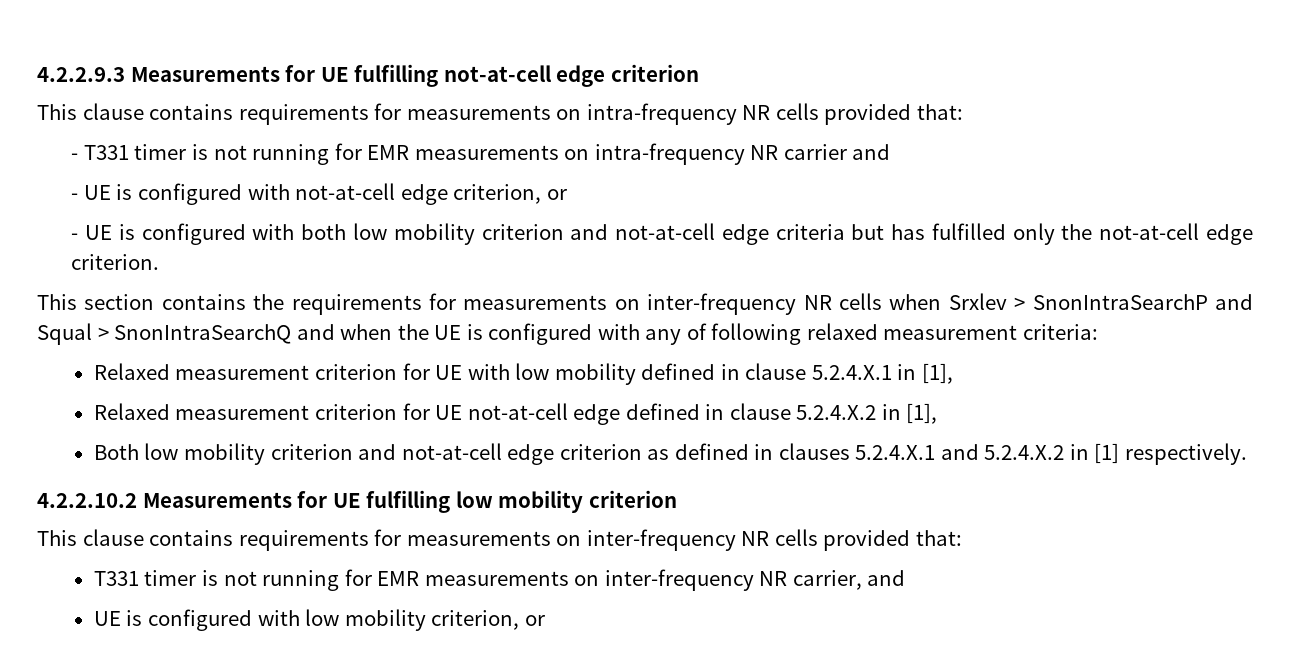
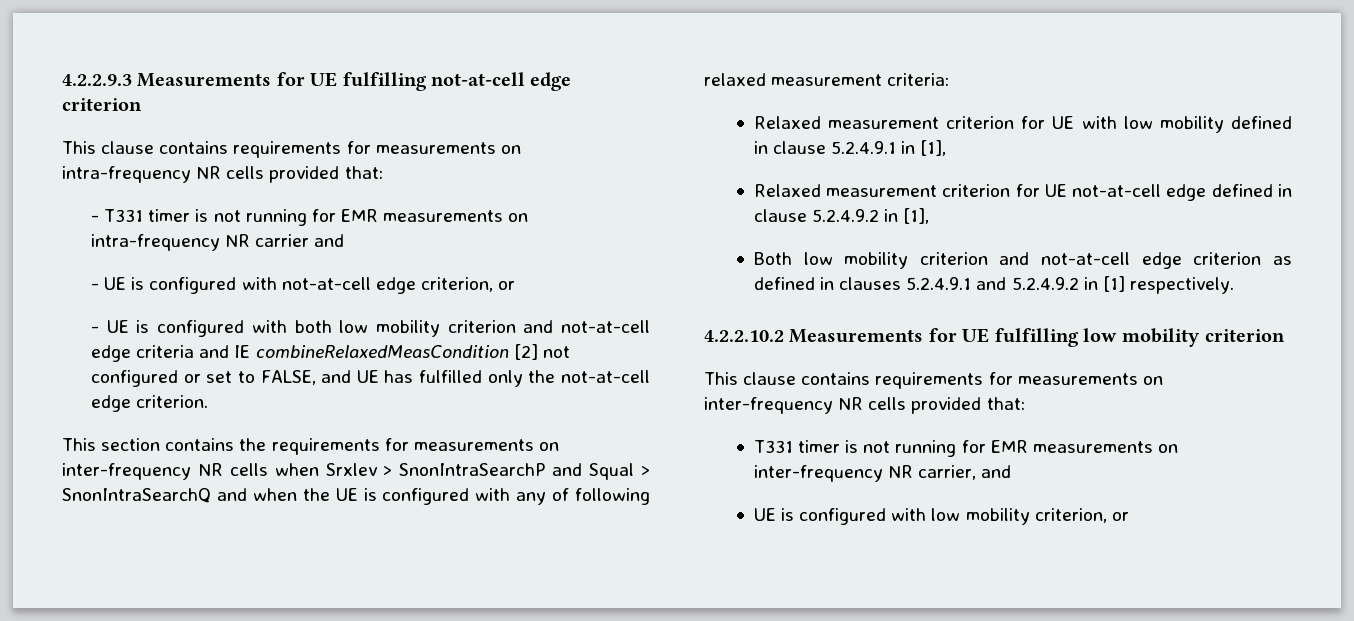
- - UE is configured with both low mobility criterion and not-at-cell edge criteria but has fulfilled only the not-at-cell edge criterion.
+ - UE is configured with both low mobility criterion and not-at-cell edge criteria and IE combineRelaxedMeasCondition [2] not configured or set to FALSE, and UE has fulfilled only the not-at-cell edge criterion.
- Relaxed measurement criterion for UE with low mobility defined in clause 5.2.4.X.1 in [1],
+ Relaxed measurement criterion for UE with low mobility defined in clause 5.2.4.9.1 in [1],
- Relaxed measurement criterion for UE not-at-cell edge defined in clause 5.2.4.X.2 in [1],
+ Relaxed measurement criterion for UE not-at-cell edge defined in clause 5.2.4.9.2 in [1],
- Both low mobility criterion and not-at-cell edge criterion as defined in clauses 5.2.4.X.1 and 5.2.4.X.2 in [1] respectively.
+ Both low mobility criterion and not-at-cell edge criterion as defined in clauses 5.2.4.9.1 and 5.2.4.9.2 in [1] respectively.

